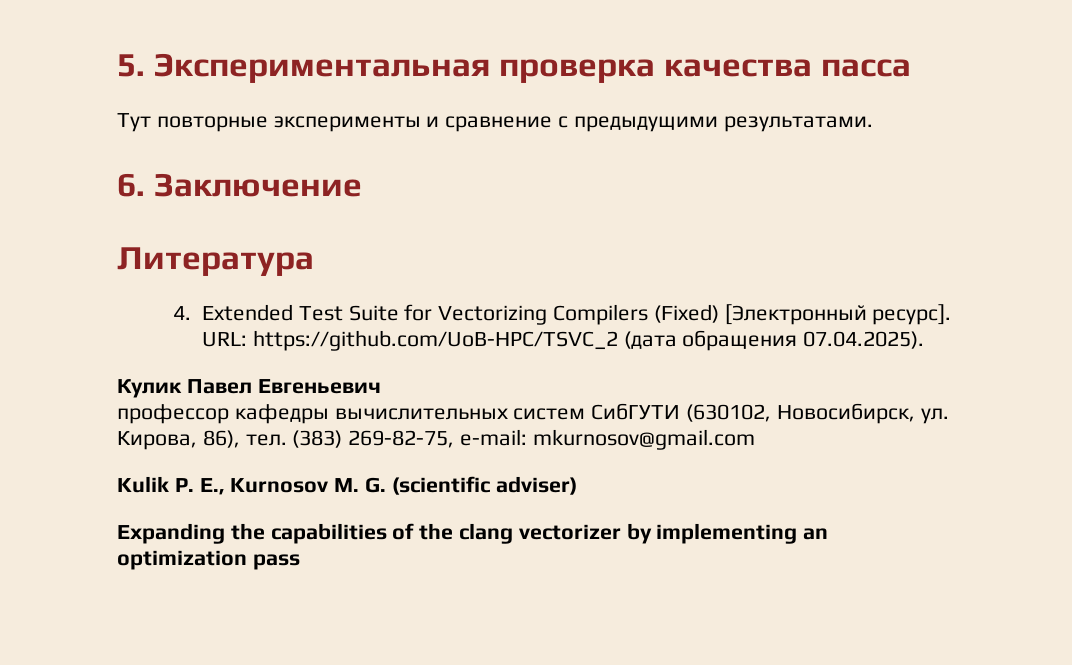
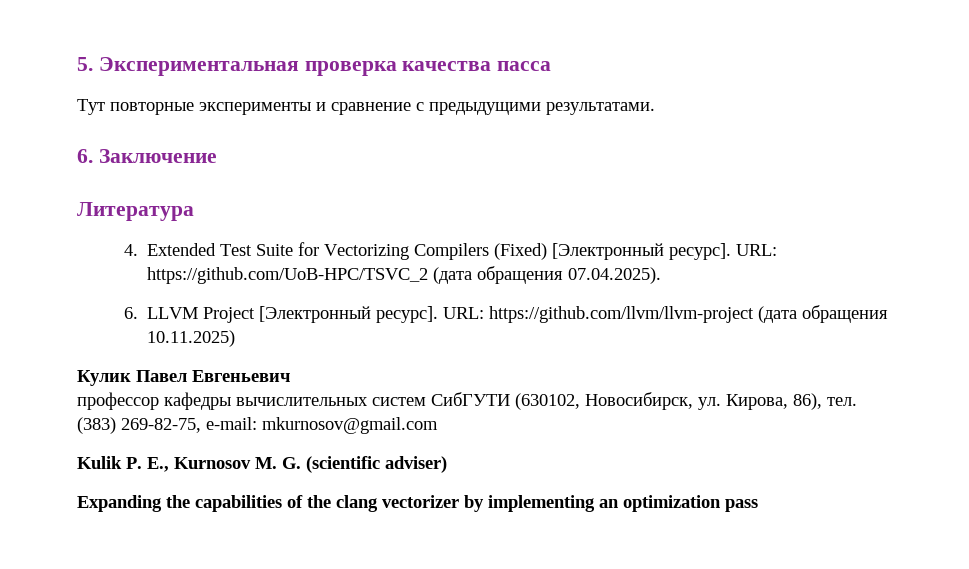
+ 6. LLVM Project [Электронный ресурс]. URL: https://github.com/llvm/llvm-project (дата обращения 10.11.2025)

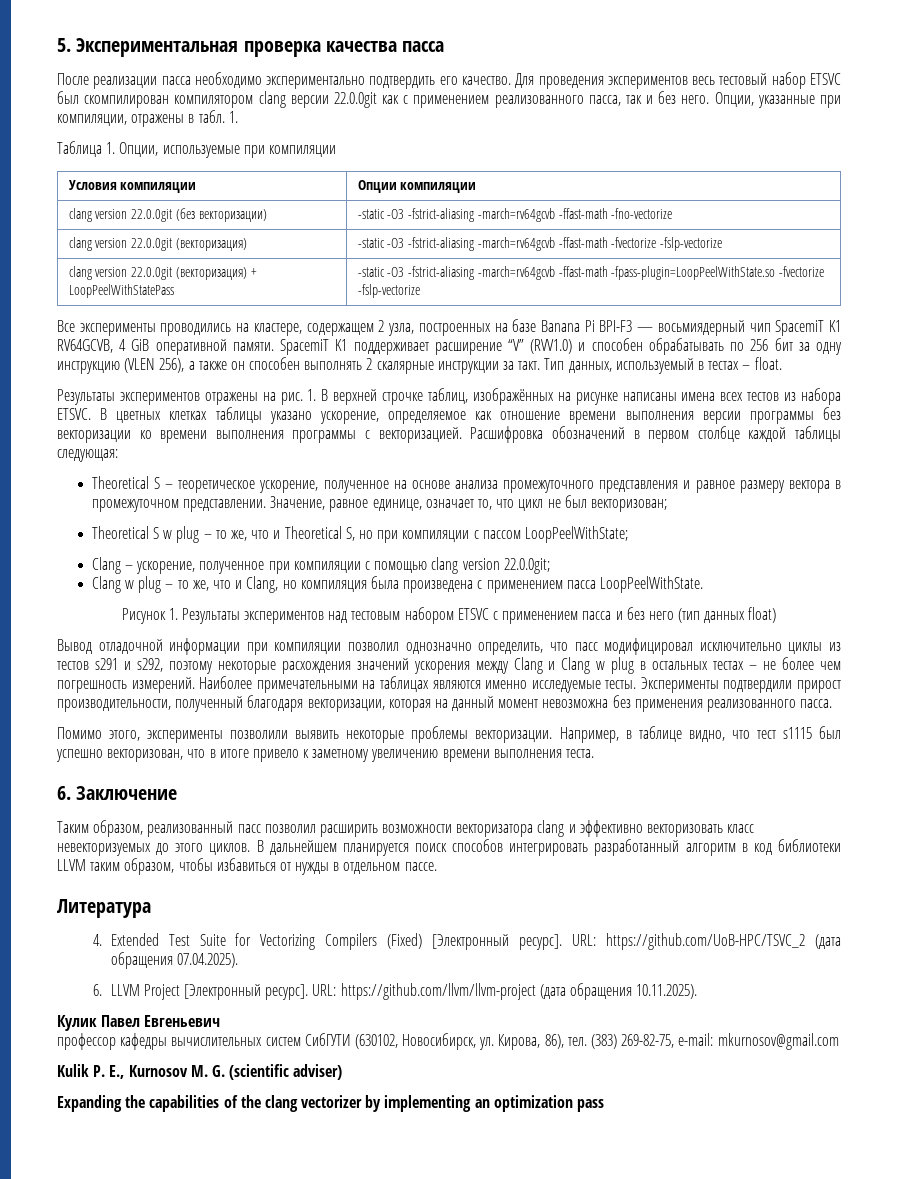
- Тут повторные эксперименты и сравнение с предыдущими результатами.
+ После реализации пасса необходимо экспериментально подтвердить его качество. Для проведения экспериментов весь тестовый набор ETSVC был скомпилирован компилятором clang версии 22.0.0git как с применением реализованного пасса, так и без него. Опции, указанные при компиляции, отражены в табл. 1.
+ Таблица 1. Опции, используемые при компиляции
+ Условия компиляции | Опции компиляции
+ clang version 22.0.0git (без векторизации) | -static -O3 -fstrict-aliasing -march=rv64gcvb -ffast-math -fno-vectorize
+ clang version 22.0.0git (векторизация) | -static -O3 -fstrict-aliasing -march=rv64gcvb -ffast-math -fvectorize -fslp-vectorize
+ clang version 22.0.0git (векторизация) + LoopPeelWithStatePass | -static -O3 -fstrict-aliasing -march=rv64gcvb -ffast-math -fpass-plugin=LoopPeelWithState.so -fvectorize -fslp-vectorize
+ Все эксперименты проводились на кластере, содержащем 2 узла, построенных на базе Banana Pi BPI-F3 — восьмиядерный чип SpacemiT K1 RV64GCVB, 4 GiB оперативной памяти. SpacemiT K1 поддерживает расширение “V” (RVV1.0) и способен обрабатывать по 256 бит за одну инструкцию (VLEN 256), а также он способен выполнять 2 скалярные инструкции за такт. Тип данных, используемый в тестах – float.
+ Результаты экспериментов отражены на рис. 1. В верхней строчке таблиц, изображённых на рисунке написаны имена всех тестов из набора ETSVC. В цветных клетках таблицы указано ускорение, определяемое как отношение времени выполнения версии программы без векторизации ко времени выполнения программы с векторизацией. Расшифровка обозначений в первом столбце каждой таблицы следующая:
+ Theoretical S – теоретическое ускорение, полученное на основе анализа промежуточного представления и равное размеру вектора в промежуточном представлении. Значение, равное единице, означает то, что цикл не был векторизован;
+ Theoretical S w plug – то же, что и Theoretical S, но при компиляции с пассом LoopPeelWithState;
+ Clang – ускорение, полученное при компиляции с помощью clang version 22.0.0git;
+ Clang w plug – то же, что и Clang, но компиляция была произведена с применением пасса LoopPeelWithState.
+ Рисунок 1. Результаты экспериментов над тестовым набором ETSVC с применением пасса и без него (тип данных float)
+ Вывод отладочной информации при компиляции позволил однозначно определить, что пасс модифицировал исключительно циклы из тестов s291 и s292, поэтому некоторые расхождения значений ускорения между Clang и Clang w plug в остальных тестах – не более чем погрешность измерений. Наиболее примечательными на таблицах являются именно исследуемые тесты. Эксперименты подтвердили прирост производительности, полученный благодаря векторизации, которая на данный момент невозможна без применения реализованного пасса.
+ Помимо этого, эксперименты позволили выявить некоторые проблемы векторизации. Например, в таблице видно, что тест s1115 был успешно векторизован, что в итоге привело к заметному увеличению времени выполнения теста.
  6. Заключение
+ Таким образом, реализованный пасс позволил расширить возможности векторизатора clang и эффективно векторизовать класс невекторизуемых до этого циклов. В дальнейшем планируется поиск способов интегрировать разработанный алгоритм в код библиотеки LLVM таким образом, чтобы избавиться от нужды в отдельном пассе.
- URL: https://github.com/llvm/llvm-project (дата обращения 10.11.2025)
+ URL: https://github.com/llvm/llvm-project (дата обращения 10.11.2025).

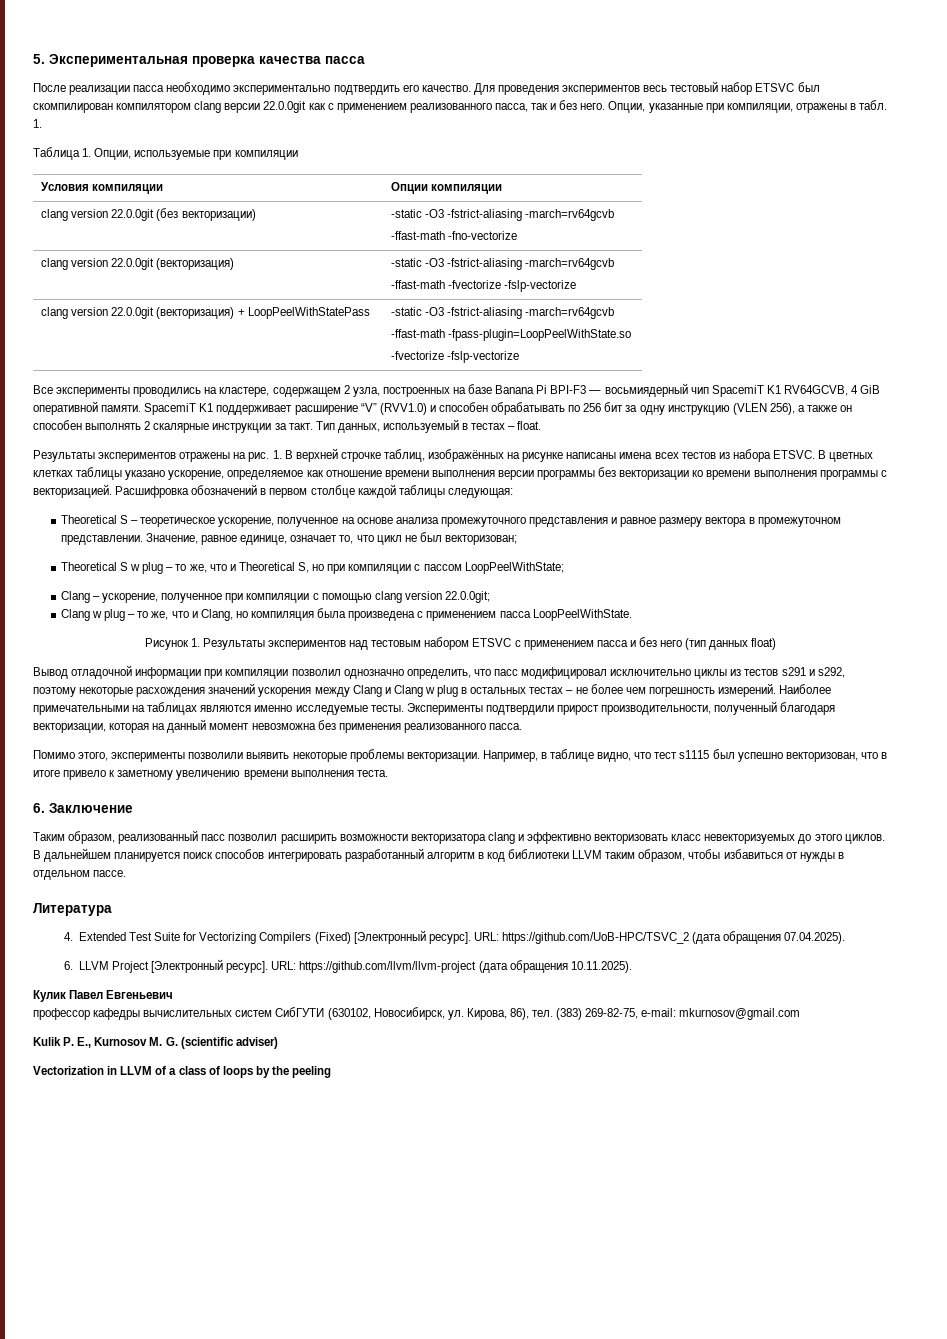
- clang version 22.0.0git (без векторизации) | -static -O3 -fstrict-aliasing -march=rv64gcvb -ffast-math -fno-vectorize
+ clang version 22.0.0git (без векторизации) | -static -O3 -fstrict-aliasing -march=rv64gcvb
+ -ffast-math -fno-vectorize
- clang version 22.0.0git (векторизация) | -static -O3 -fstrict-aliasing -march=rv64gcvb -ffast-math -fvectorize -fslp-vectorize
+ clang version 22.0.0git (векторизация) | -static -O3 -fstrict-aliasing -march=rv64gcvb
+ -ffast-math -fvectorize -fslp-vectorize
- clang version 22.0.0git (векторизация) + LoopPeelWithStatePass | -static -O3 -fstrict-aliasing -march=rv64gcvb -ffast-math -fpass-plugin=LoopPeelWithState.so -fvectorize -fslp-vectorize
+ clang version 22.0.0git (векторизация) + LoopPeelWithStatePass | -static -O3 -fstrict-aliasing -march=rv64gcvb
+ -ffast-math -fpass-plugin=LoopPeelWithState.so
+ -fvectorize -fslp-vectorize
- Expanding the capabilities of the clang vectorizer by implementing an optimization pass
+ Vectorization in LLVM of a class of loops by the peeling

